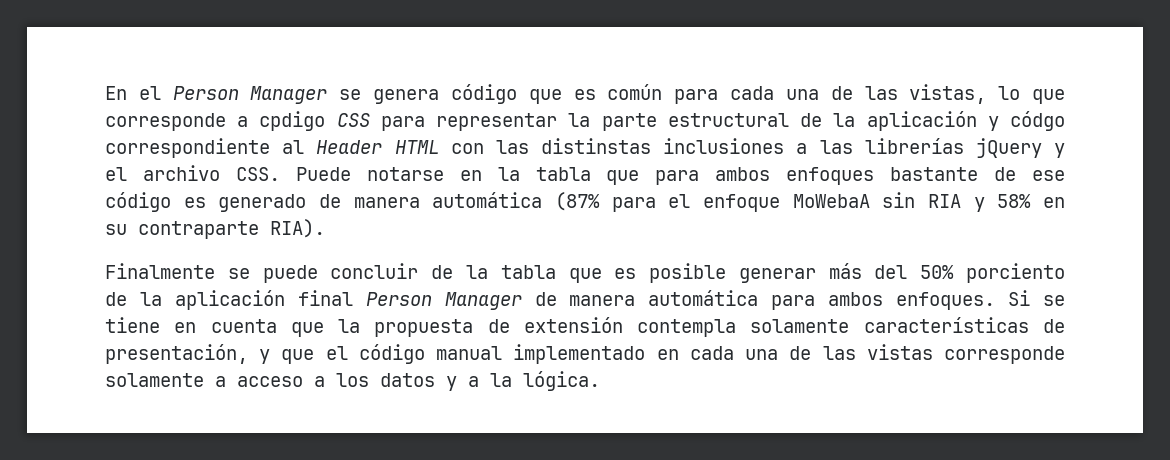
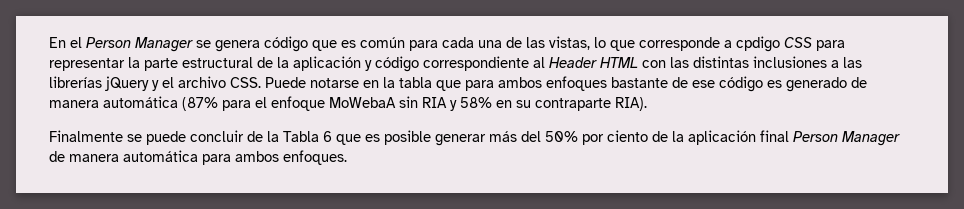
- En el Person Manager se genera código que es común para cada una de las vistas, lo que corresponde a cpdigo CSS para representar la parte estructural de la aplicación y códgo correspondiente al Header HTML con las distinstas inclusiones a las librerías jQuery y el archivo CSS. Puede notarse en la tabla que para ambos enfoques bastante de ese código es generado de manera automática (87% para el enfoque MoWebaA sin RIA y 58% en su contraparte RIA).
+ En el Person Manager se genera código que es común para cada una de las vistas, lo que corresponde a cpdigo CSS para representar la parte estructural de la aplicación y código correspondiente al Header HTML con las distintas inclusiones a las librerías jQuery y el archivo CSS. Puede notarse en la tabla que para ambos enfoques bastante de ese código es generado de manera automática (87% para el enfoque MoWebaA sin RIA y 58% en su contraparte RIA).
- Finalmente se puede concluir de la tabla que es posible generar más del 50% porciento de la aplicación final Person Manager de manera automática para ambos enfoques. Si se tiene en cuenta que la propuesta de extensión contempla solamente características de presentación, y que el código manual implementado en cada una de las vistas corresponde solamente a acceso a los datos y a la lógica.
+ Finalmente se puede concluir de la Tabla 6 que es posible generar más del 50% por ciento de la aplicación final Person Manager de manera automática para ambos enfoques.

